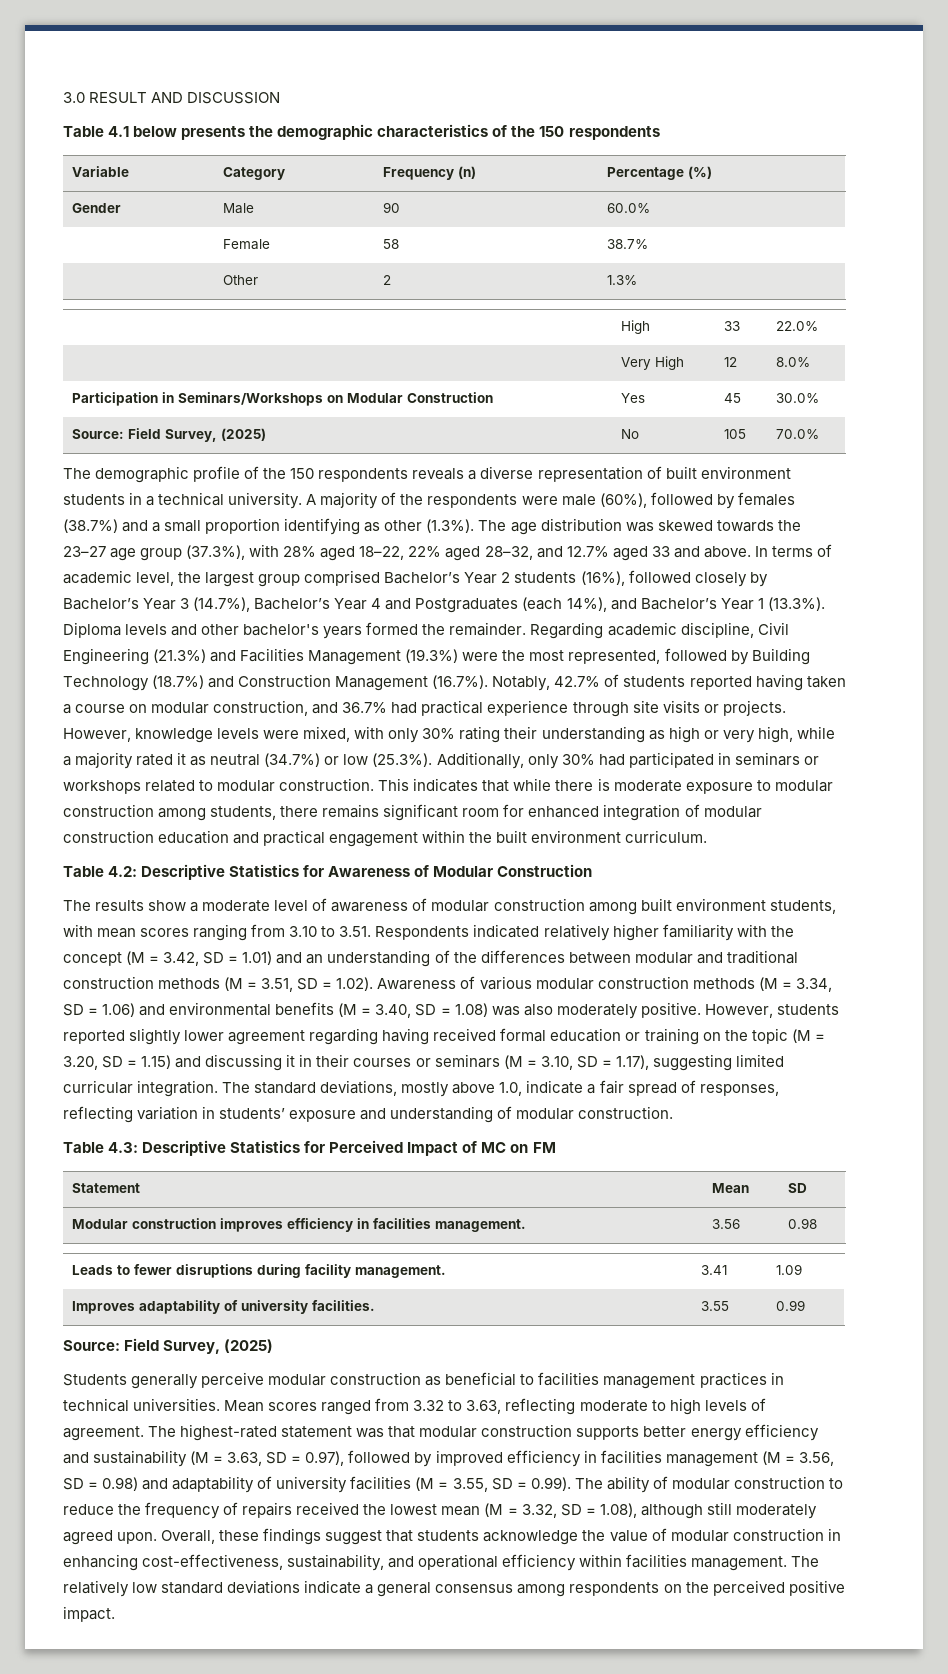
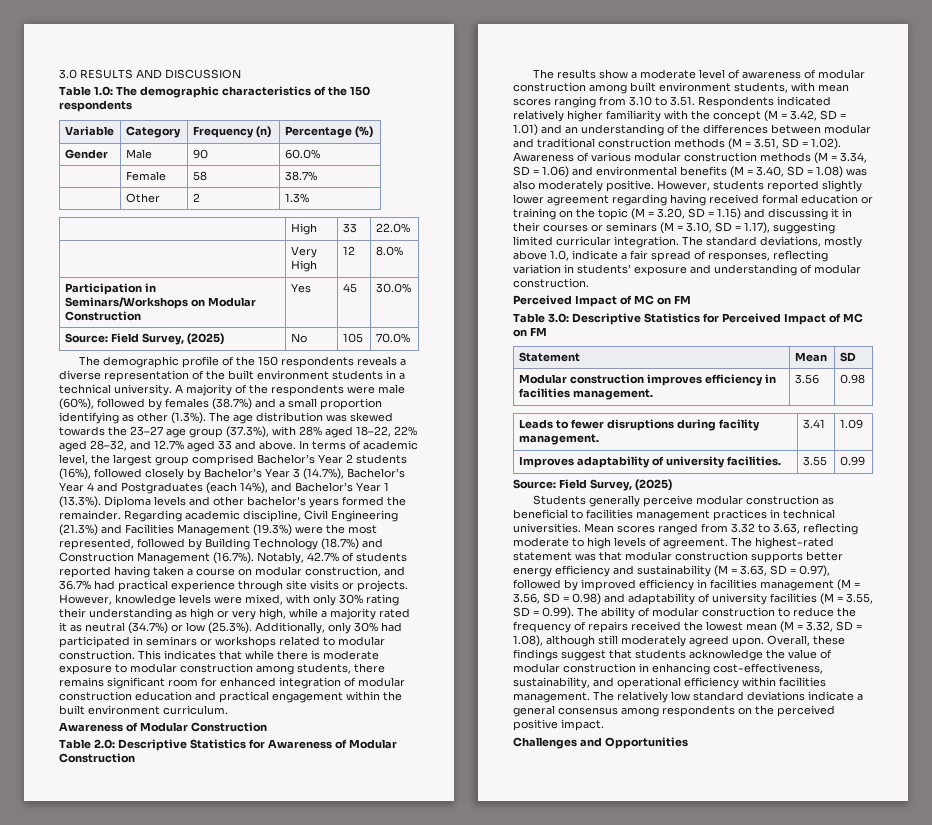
- 3.0 RESULT AND DISCUSSION
+ 3.0 RESULTS AND DISCUSSION
- Table 4.1 below presents the demographic characteristics of the 150 respondents
+ Table 1.0: The demographic characteristics of the 150 respondents
- The demographic profile of the 150 respondents reveals a diverse representation of built environment students in a technical university.
+ The demographic profile of the 150 respondents reveals a diverse representation of the built environment students in a technical university.
  This indicates that while there is moderate exposure to modular construction among students, there remains significant room for enhanced integration of modular construction education and practical engagement within the built environment curriculum.
- Table 4.2: Descriptive Statistics for Awareness of Modular Construction
+ Awareness of Modular Construction
+ Table 2.0: Descriptive Statistics for Awareness of Modular Construction
  The standard deviations, mostly above 1.0, indicate a fair spread of responses, reflecting variation in students’ exposure and understanding of modular construction.
- Table 4.3: Descriptive Statistics for Perceived Impact of MC on FM
+ Perceived Impact of MC on FM
+ Table 3.0: Descriptive Statistics for Perceived Impact of MC on FM
+ Challenges and Opportunities

